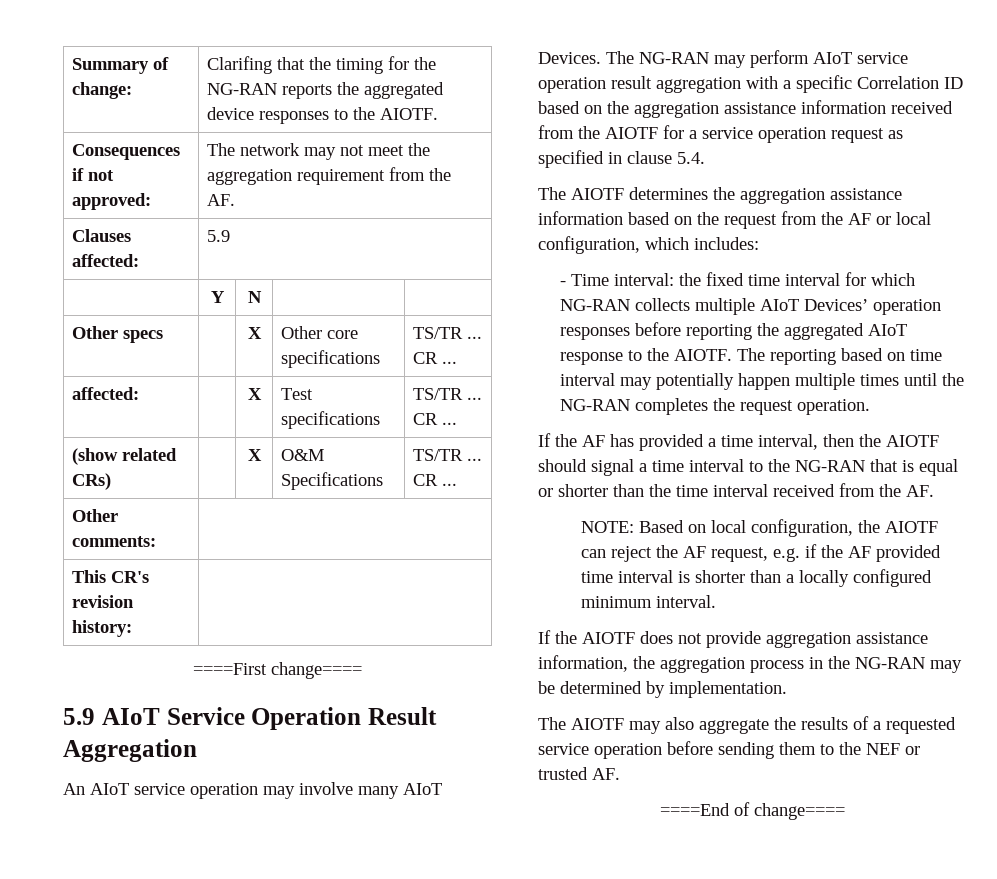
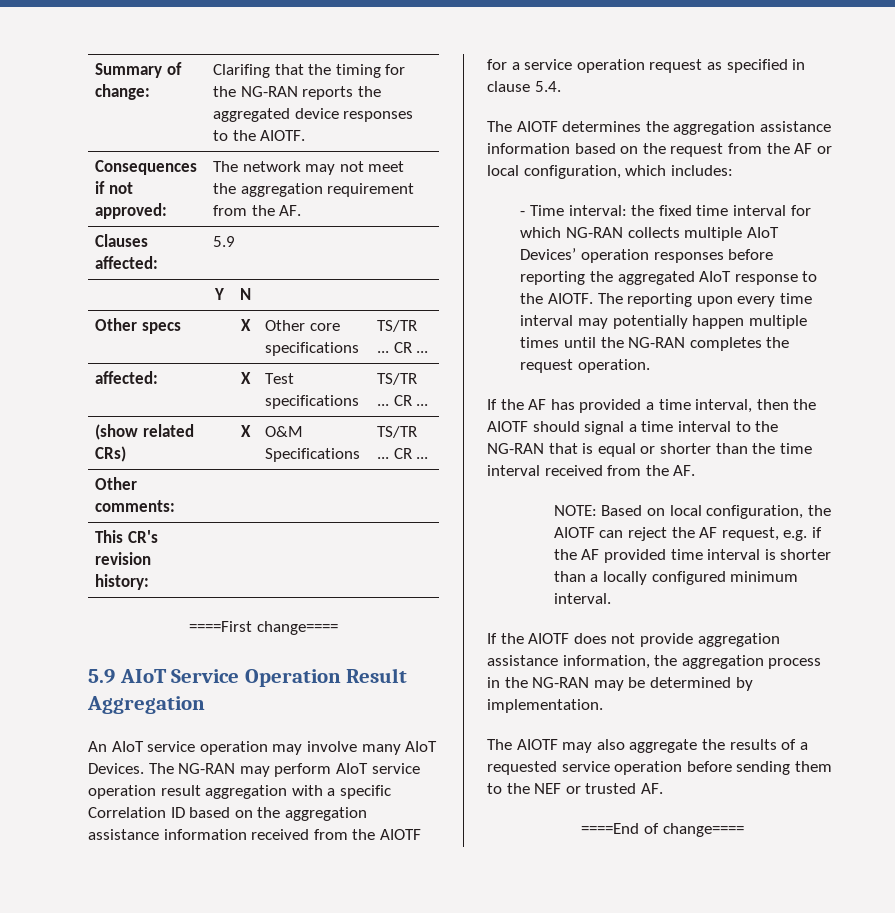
- The reporting based on time interval may potentially happen multiple times until the NG-RAN completes the request operation.
+ The reporting upon every time interval may potentially happen multiple times until the NG-RAN completes the request operation.

